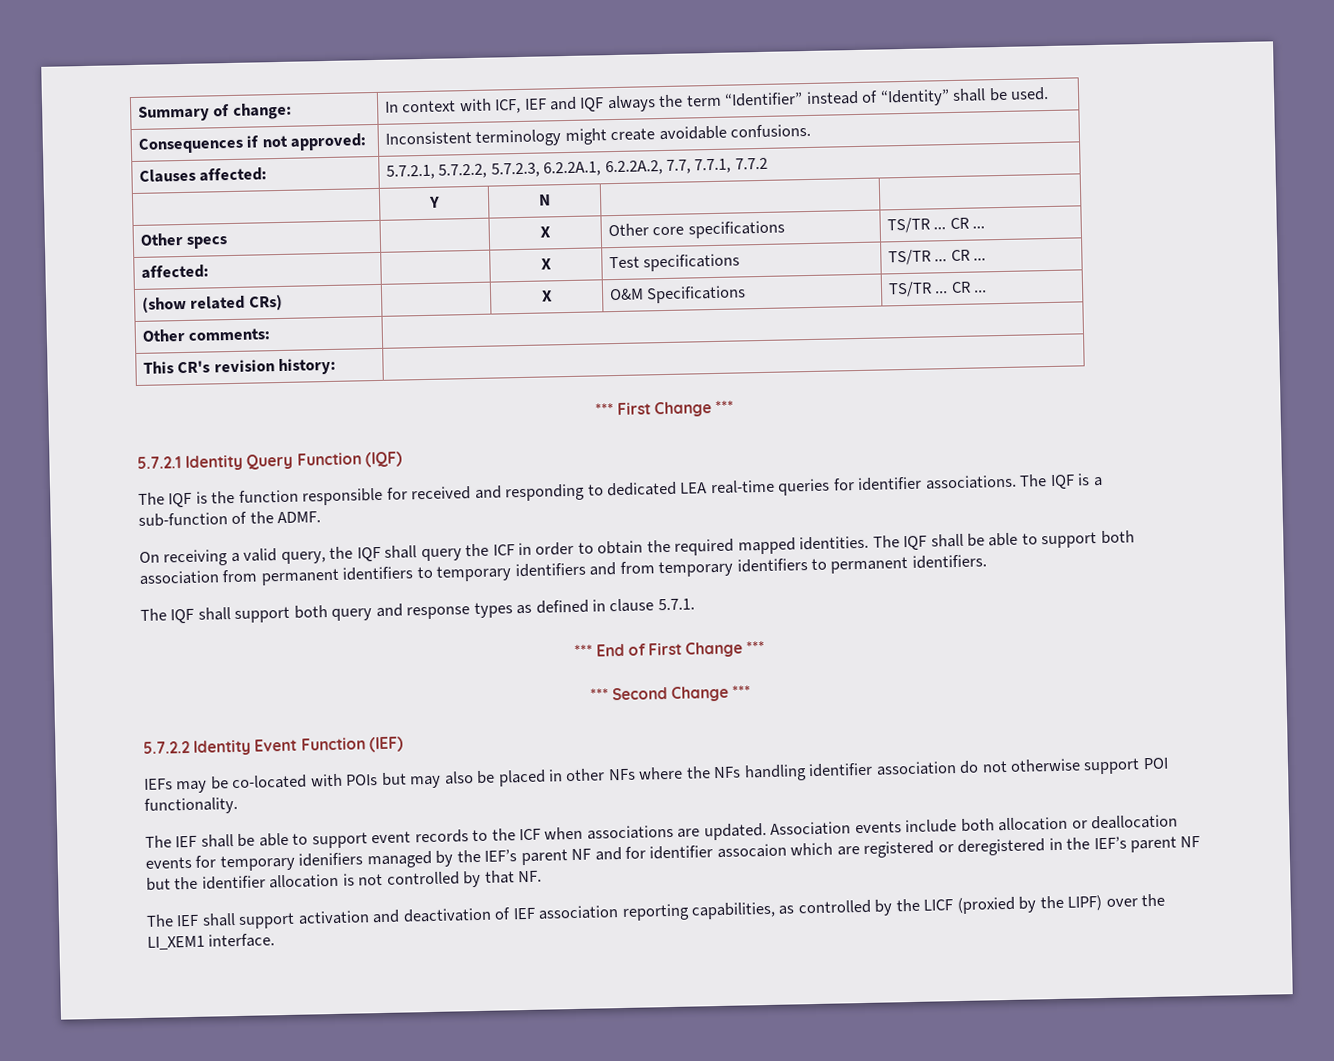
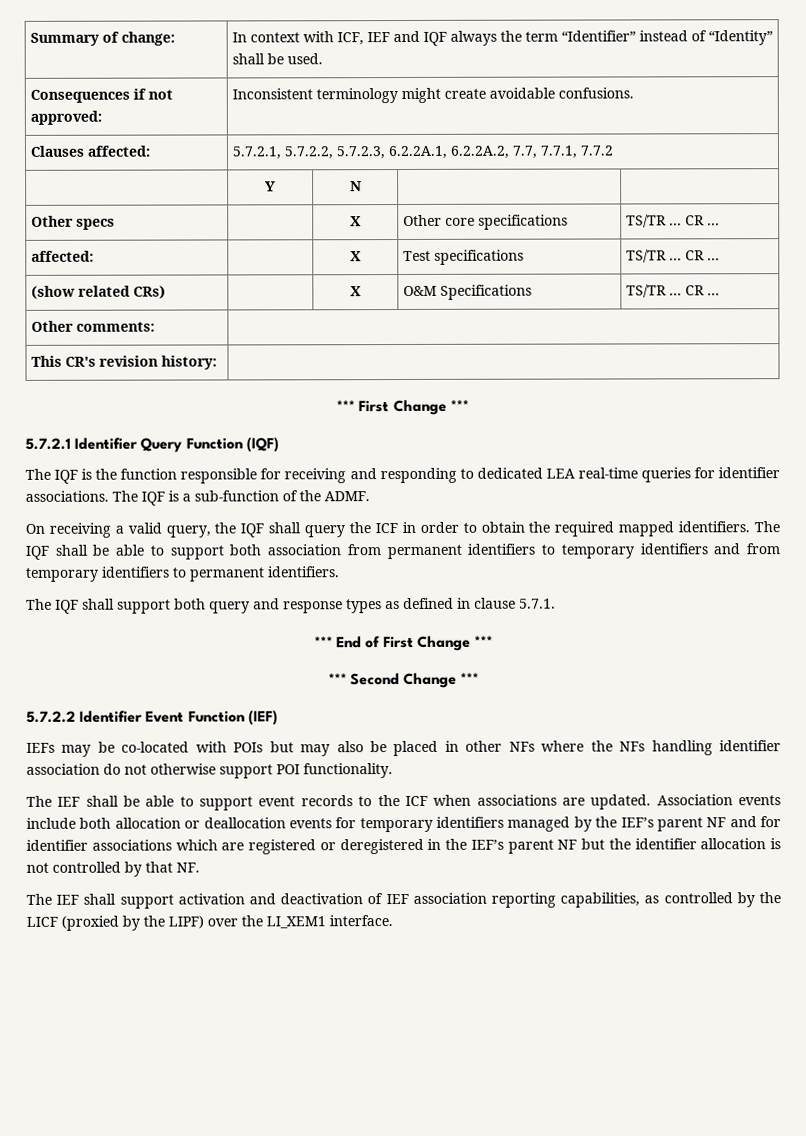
- 5.7.2.1 Identity Query Function (IQF)
+ 5.7.2.1 Identifier Query Function (IQF)
- The IQF is the function responsible for received and responding to dedicated LEA real-time queries for identifier associations.
+ The IQF is the function responsible for receiving and responding to dedicated LEA real-time queries for identifier associations.
- On receiving a valid query, the IQF shall query the ICF in order to obtain the required mapped identities.
+ On receiving a valid query, the IQF shall query the ICF in order to obtain the required mapped identifiers.
- 5.7.2.2 Identity Event Function (IEF)
+ 5.7.2.2 Identifier Event Function (IEF)
- Association events include both allocation or deallocation events for temporary idenifiers managed by the IEF’s parent NF and for identifier assocaion which are registered or deregistered in the IEF’s parent NF but the identifier allocation is not controlled by that NF.
+ Association events include both allocation or deallocation events for temporary identifiers managed by the IEF’s parent NF and for identifier associations which are registered or deregistered in the IEF’s parent NF but the identifier allocation is not controlled by that NF.

